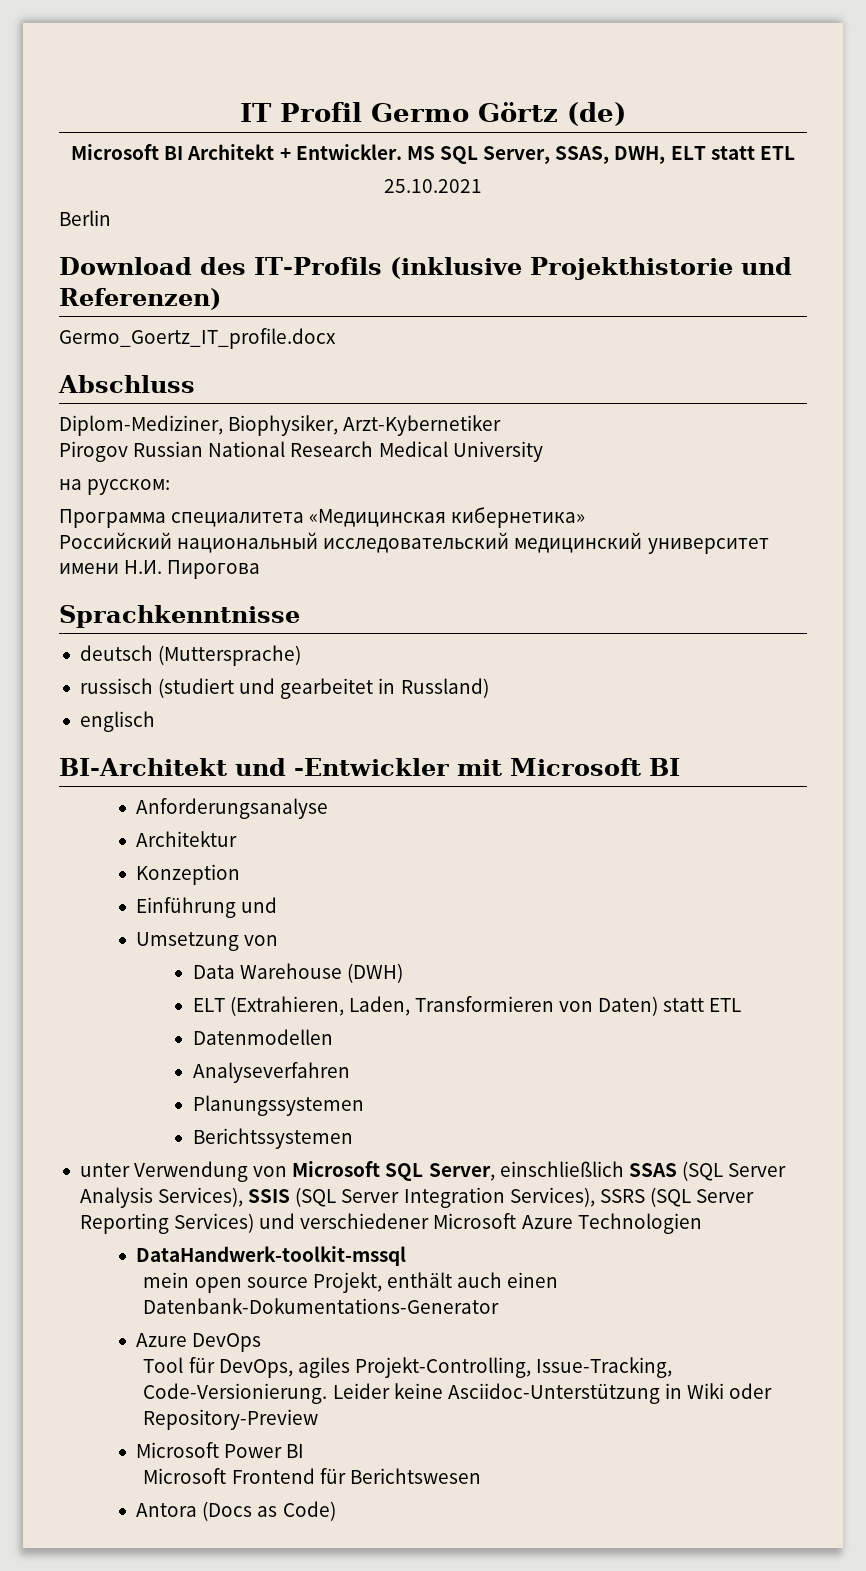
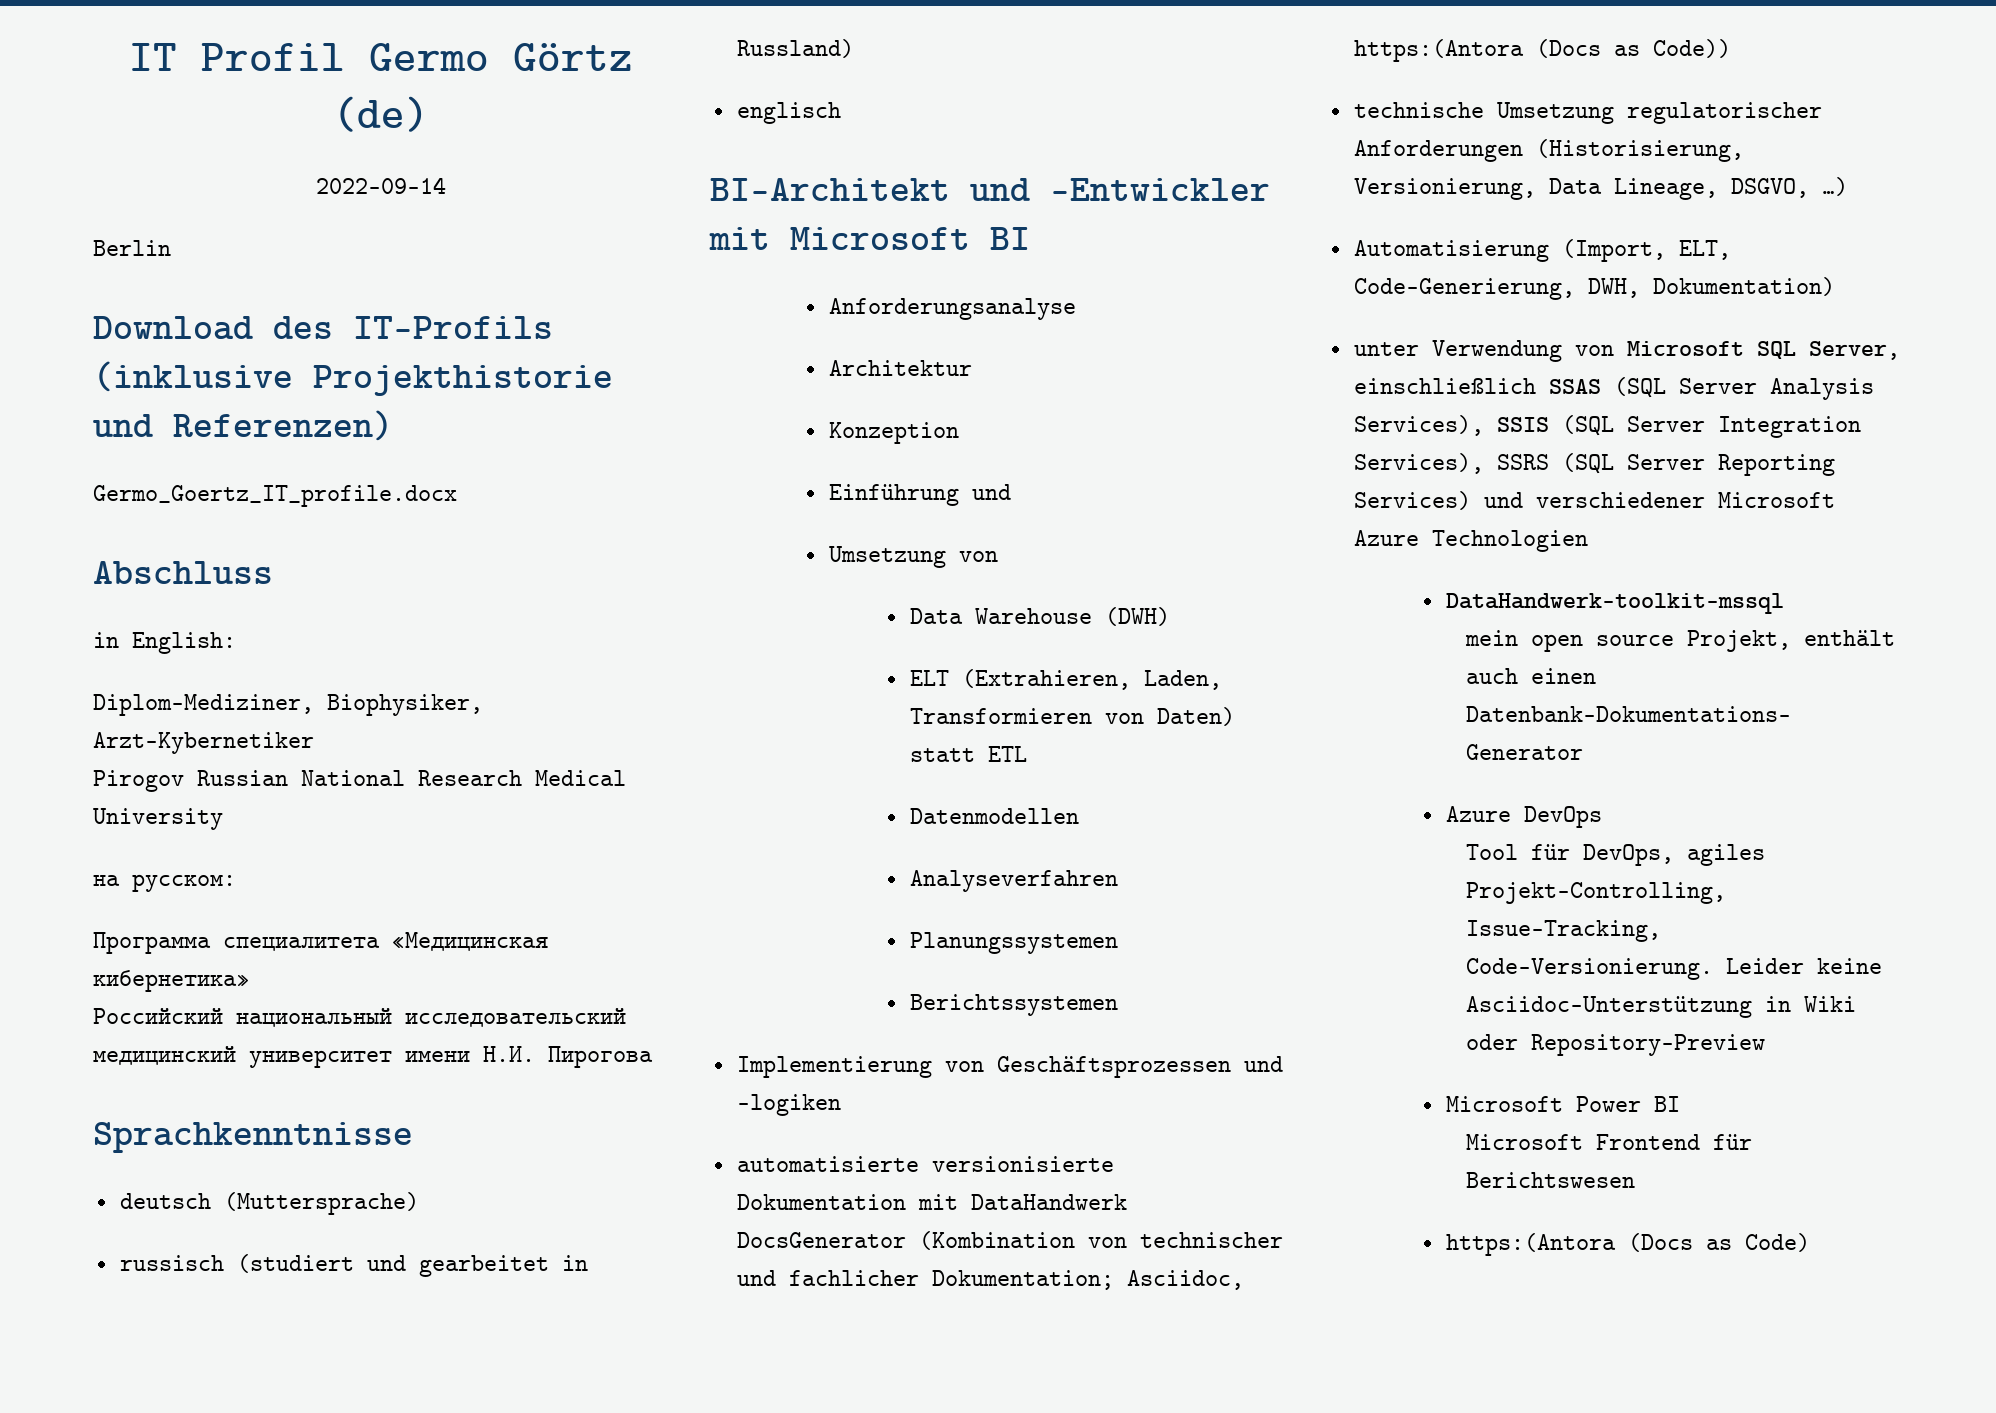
- Microsoft BI Architekt + Entwickler. MS SQL Server, SSAS, DWH, ELT statt ETL
- 25.10.2021
+ 2022-09-14
+ in English:
+ Implementierung von Geschäftsprozessen und -logiken
+ automatisierte versionisierte Dokumentation mit DataHandwerk DocsGenerator (Kombination von technischer und fachlicher Dokumentation; Asciidoc, https:(Antora (Docs as Code))
+ technische Umsetzung regulatorischer Anforderungen (Historisierung, Versionierung, Data Lineage, DSGVO, …)
+ Automatisierung (Import, ELT, Code-Generierung, DWH, Dokumentation)
- Antora (Docs as Code)
+ https:(Antora (Docs as Code)

